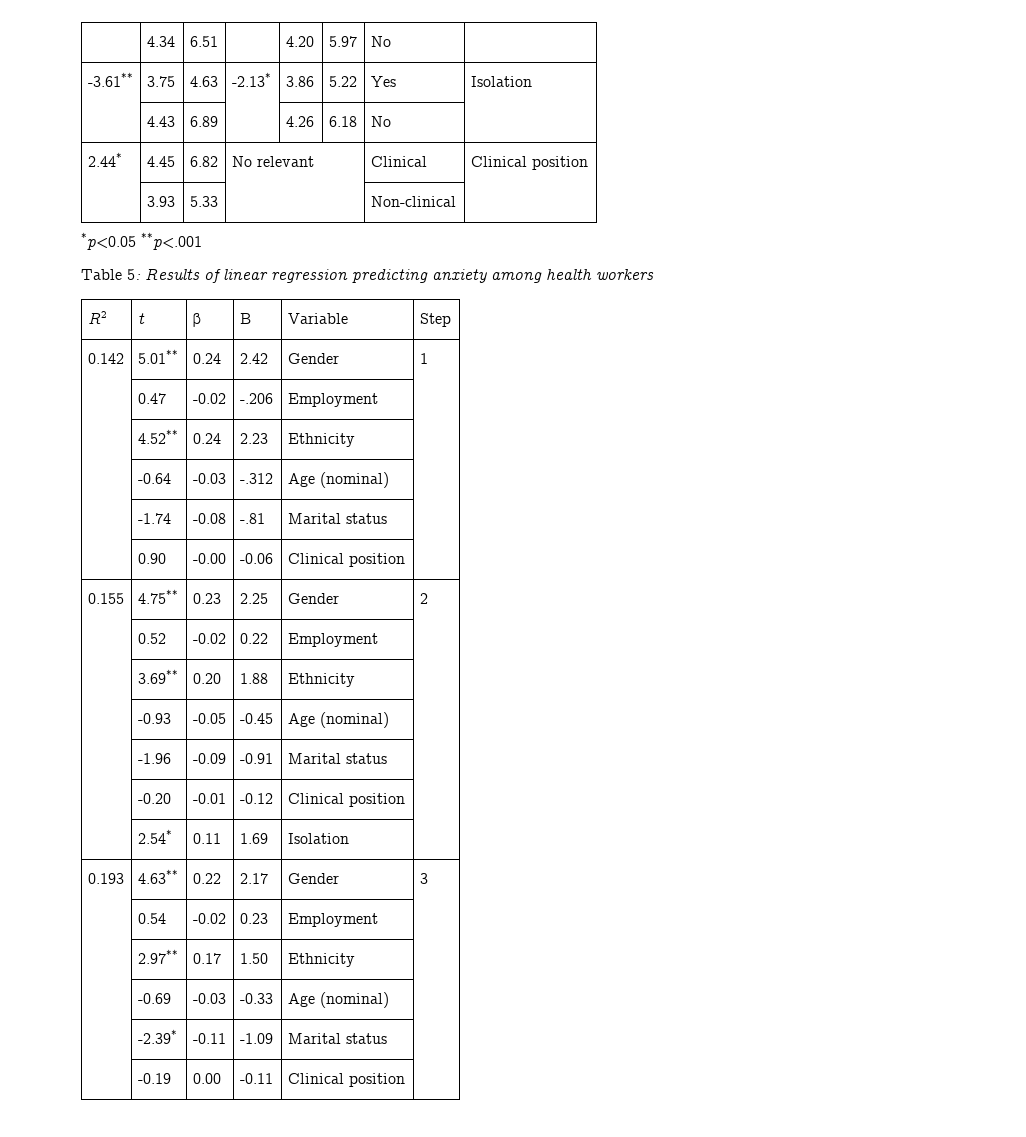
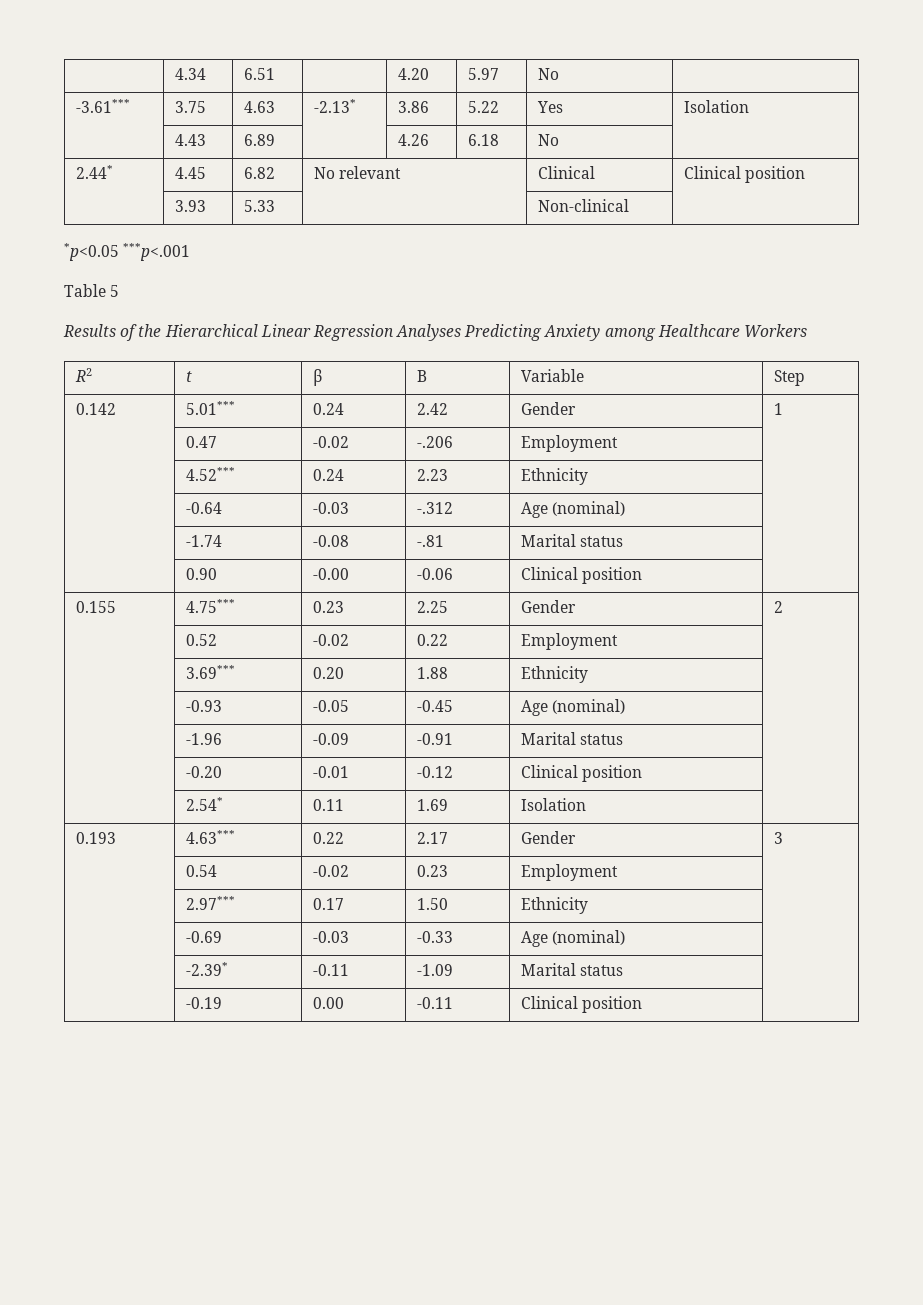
- -3.61** | 3.75 | 4.63 | -2.13* | 3.86 | 5.22 | Yes | Isolation
+ -3.61*** | 3.75 | 4.63 | -2.13* | 3.86 | 5.22 | Yes | Isolation
- *p<0.05 **p<.001
+ *p<0.05 ***p<.001
- Table 5: Results of linear regression predicting anxiety among health workers
+ Table 5
+ Results of the Hierarchical Linear Regression Analyses Predicting Anxiety among Healthcare Workers
- 0.142 | 5.01** | 0.24 | 2.42 | Gender | 1
+ 0.142 | 5.01*** | 0.24 | 2.42 | Gender | 1
- | 4.52** | 0.24 | 2.23 | Ethnicity |
+ | 4.52*** | 0.24 | 2.23 | Ethnicity |
- 0.155 | 4.75** | 0.23 | 2.25 | Gender | 2
+ 0.155 | 4.75*** | 0.23 | 2.25 | Gender | 2
- | 3.69** | 0.20 | 1.88 | Ethnicity |
+ | 3.69*** | 0.20 | 1.88 | Ethnicity |
- 0.193 | 4.63** | 0.22 | 2.17 | Gender | 3
+ 0.193 | 4.63*** | 0.22 | 2.17 | Gender | 3
- | 2.97** | 0.17 | 1.50 | Ethnicity |
+ | 2.97*** | 0.17 | 1.50 | Ethnicity |

